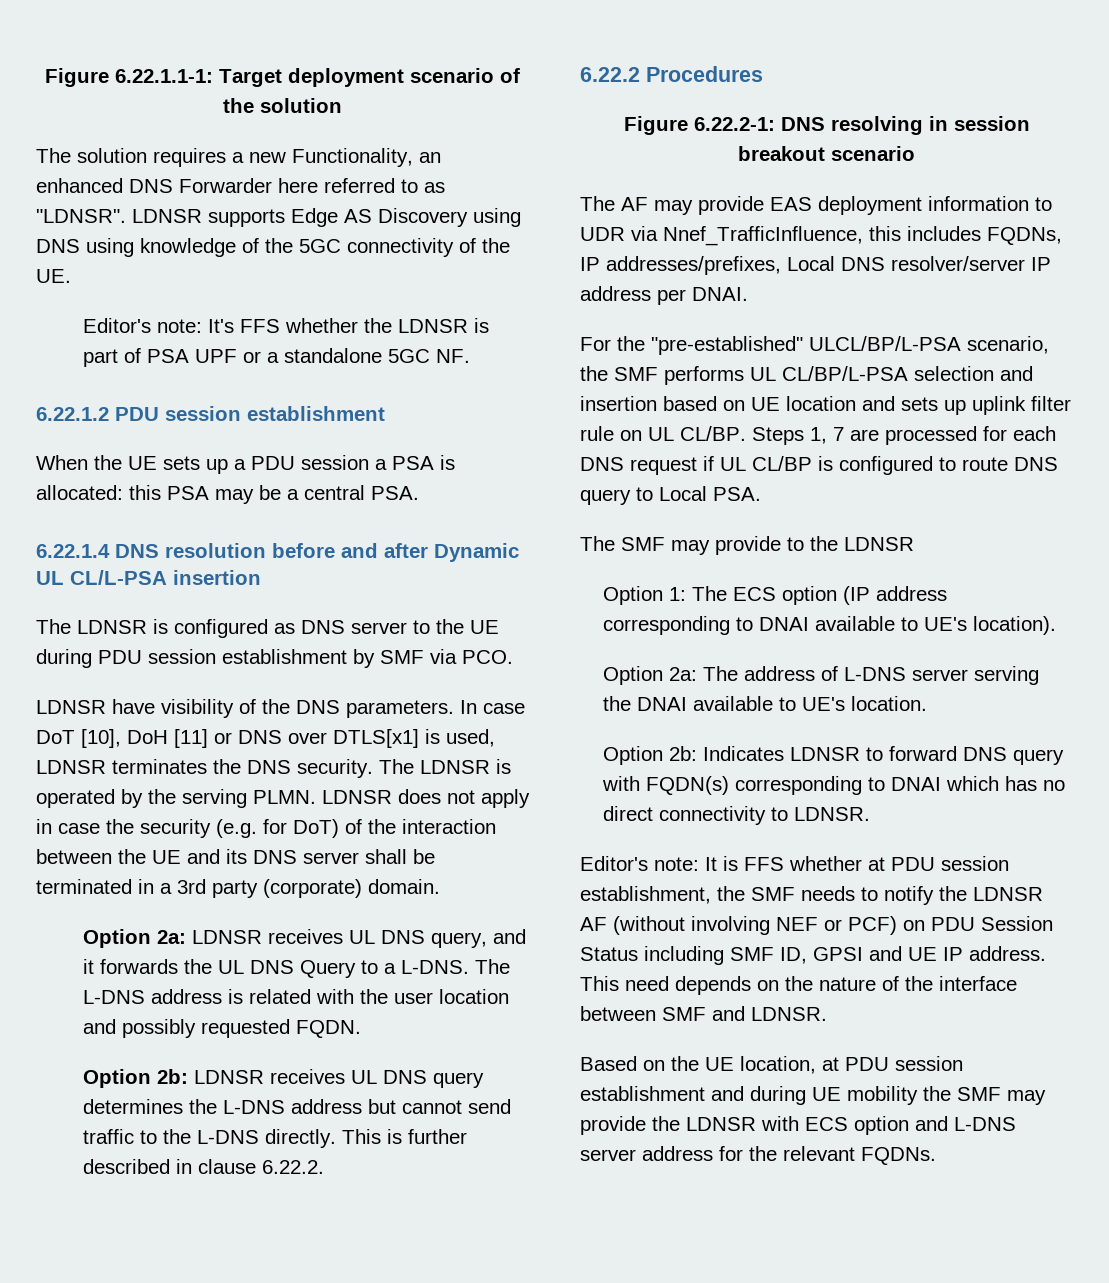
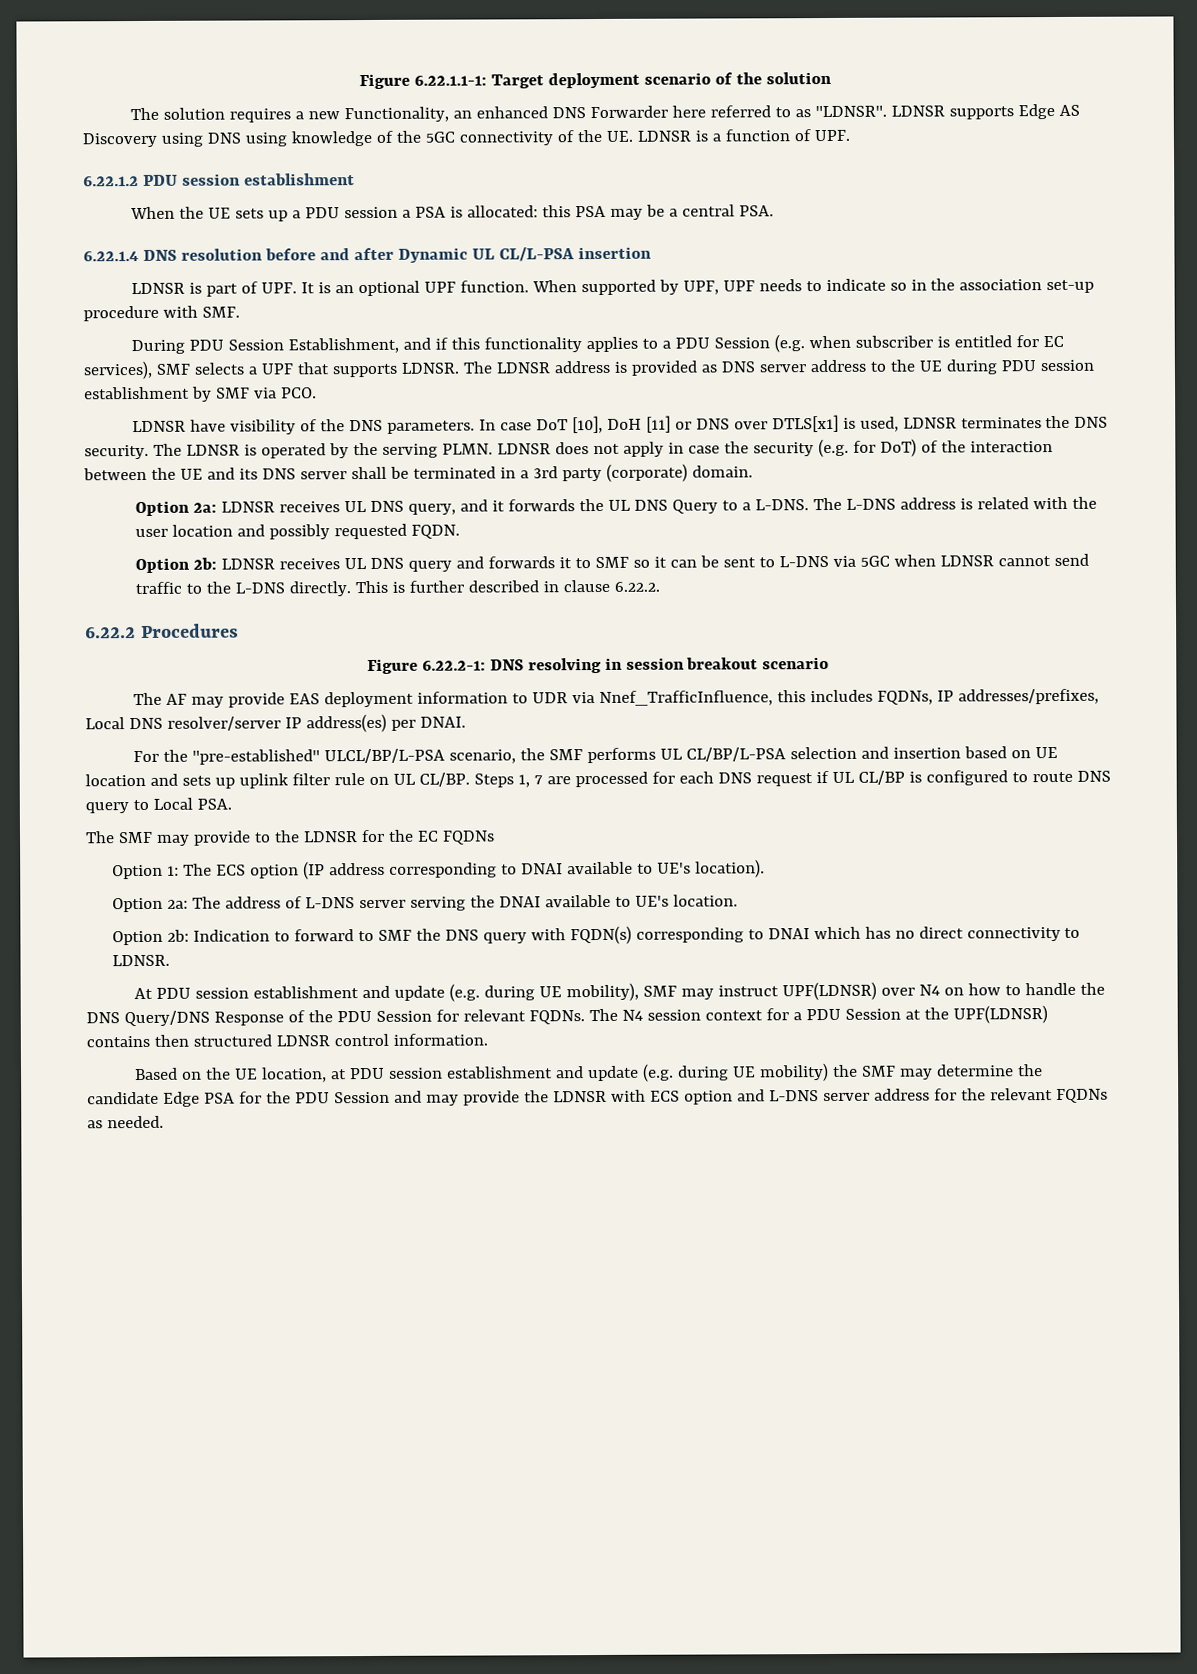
- LDNSR supports Edge AS Discovery using DNS using knowledge of the 5GC connectivity of the UE.
- Editor's note: It's FFS whether the LDNSR is part of PSA UPF or a standalone 5GC NF.
+ LDNSR supports Edge AS Discovery using DNS using knowledge of the 5GC connectivity of the UE. LDNSR is a function of UPF.
- The LDNSR is configured as DNS server to the UE during PDU session establishment by SMF via PCO.
+ LDNSR is part of UPF. It is an optional UPF function. When supported by UPF, UPF needs to indicate so in the association set-up procedure with SMF.
+ During PDU Session Establishment, and if this functionality applies to a PDU Session (e.g. when subscriber is entitled for EC services), SMF selects a UPF that supports LDNSR. The LDNSR address is provided as DNS server address to the UE during PDU session establishment by SMF via PCO.
- Option 2b: LDNSR receives UL DNS query determines the L-DNS address but cannot send traffic to the L-DNS directly.
+ Option 2b: LDNSR receives UL DNS query and forwards it to SMF so it can be sent to L-DNS via 5GC when LDNSR cannot send traffic to the L-DNS directly.
- The AF may provide EAS deployment information to UDR via Nnef_TrafficInfluence, this includes FQDNs, IP addresses/prefixes, Local DNS resolver/server IP address per DNAI.
+ The AF may provide EAS deployment information to UDR via Nnef_TrafficInfluence, this includes FQDNs, IP addresses/prefixes, Local DNS resolver/server IP address(es) per DNAI.
- The SMF may provide to the LDNSR
+ The SMF may provide to the LDNSR for the EC FQDNs
- Option 2b: Indicates LDNSR to forward DNS query with FQDN(s) corresponding to DNAI which has no direct connectivity to LDNSR.
+ Option 2b: Indication to forward to SMF the DNS query with FQDN(s) corresponding to DNAI which has no direct connectivity to LDNSR.
- Editor's note: It is FFS whether at PDU session establishment, the SMF needs to notify the LDNSR AF (without involving NEF or PCF) on PDU Session Status including SMF ID, GPSI and UE IP address. This need depends on the nature of the interface between SMF and LDNSR.
+ At PDU session establishment and update (e.g. during UE mobility), SMF may instruct UPF(LDNSR) over N4 on how to handle the DNS Query/DNS Response of the PDU Session for relevant FQDNs. The N4 session context for a PDU Session at the UPF(LDNSR) contains then structured LDNSR control information.
- Based on the UE location, at PDU session establishment and during UE mobility the SMF may provide the LDNSR with ECS option and L-DNS server address for the relevant FQDNs.
+ Based on the UE location, at PDU session establishment and update (e.g. during UE mobility) the SMF may determine the candidate Edge PSA for the PDU Session and may provide the LDNSR with ECS option and L-DNS server address for the relevant FQDNs as needed.

